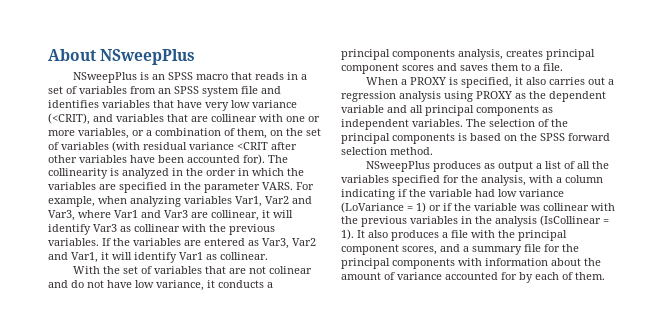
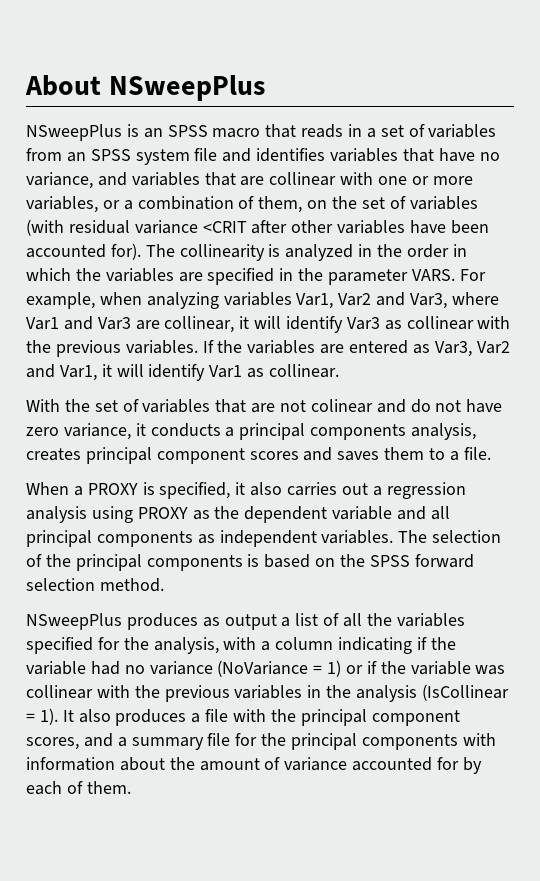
- NSweepPlus is an SPSS macro that reads in a set of variables from an SPSS system file and identifies variables that have very low variance (<CRIT), and variables that are collinear with one or more variables, or a combination of them, on the set of variables (with residual variance <CRIT after other variables have been accounted for).
+ NSweepPlus is an SPSS macro that reads in a set of variables from an SPSS system file and identifies variables that have no variance, and variables that are collinear with one or more variables, or a combination of them, on the set of variables (with residual variance <CRIT after other variables have been accounted for).
- With the set of variables that are not colinear and do not have low variance, it conducts a principal components analysis, creates principal component scores and saves them to a file.
+ With the set of variables that are not colinear and do not have zero variance, it conducts a principal components analysis, creates principal component scores and saves them to a file.
- NSweepPlus produces as output a list of all the variables specified for the analysis, with a column indicating if the variable had low variance (LoVariance = 1) or if the variable was collinear with the previous variables in the analysis (IsCollinear = 1).
+ NSweepPlus produces as output a list of all the variables specified for the analysis, with a column indicating if the variable had no variance (NoVariance = 1) or if the variable was collinear with the previous variables in the analysis (IsCollinear = 1).

